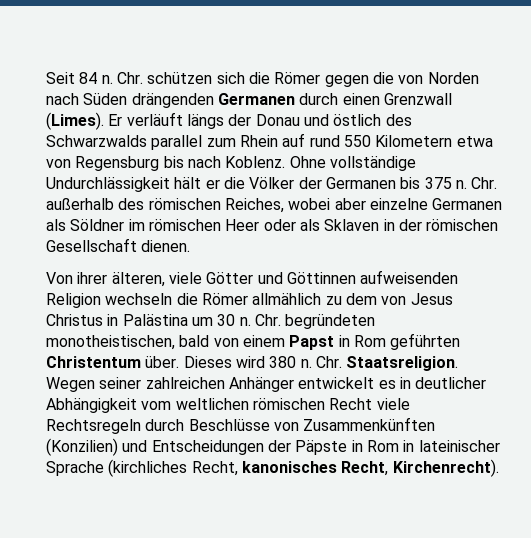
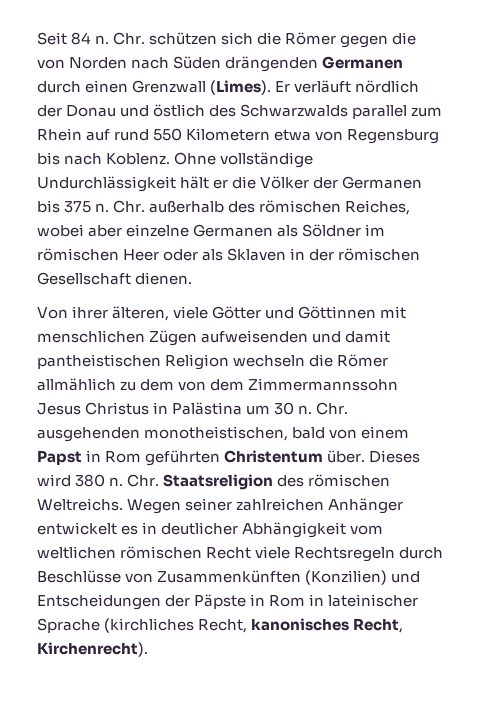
- Er verläuft längs der Donau und östlich des Schwarzwalds parallel zum Rhein auf rund 550 Kilometern etwa von Regensburg bis nach Koblenz.
+ Er verläuft nördlich der Donau und östlich des Schwarzwalds parallel zum Rhein auf rund 550 Kilometern etwa von Regensburg bis nach Koblenz.
- Von ihrer älteren, viele Götter und Göttinnen aufweisenden Religion wechseln die Römer allmählich zu dem von Jesus Christus in Palästina um 30 n.
+ Von ihrer älteren, viele Götter und Göttinnen mit menschlichen Zügen aufweisenden und damit pantheistischen Religion wechseln die Römer allmählich zu dem von dem Zimmermannssohn Jesus Christus in Palästina um 30 n.
- Chr. begründeten monotheistischen, bald von einem Papst in Rom geführten Christentum über.
+ Chr. ausgehenden monotheistischen, bald von einem Papst in Rom geführten Christentum über.
- Chr. Staatsreligion.
+ Chr. Staatsreligion des römischen Weltreichs.

